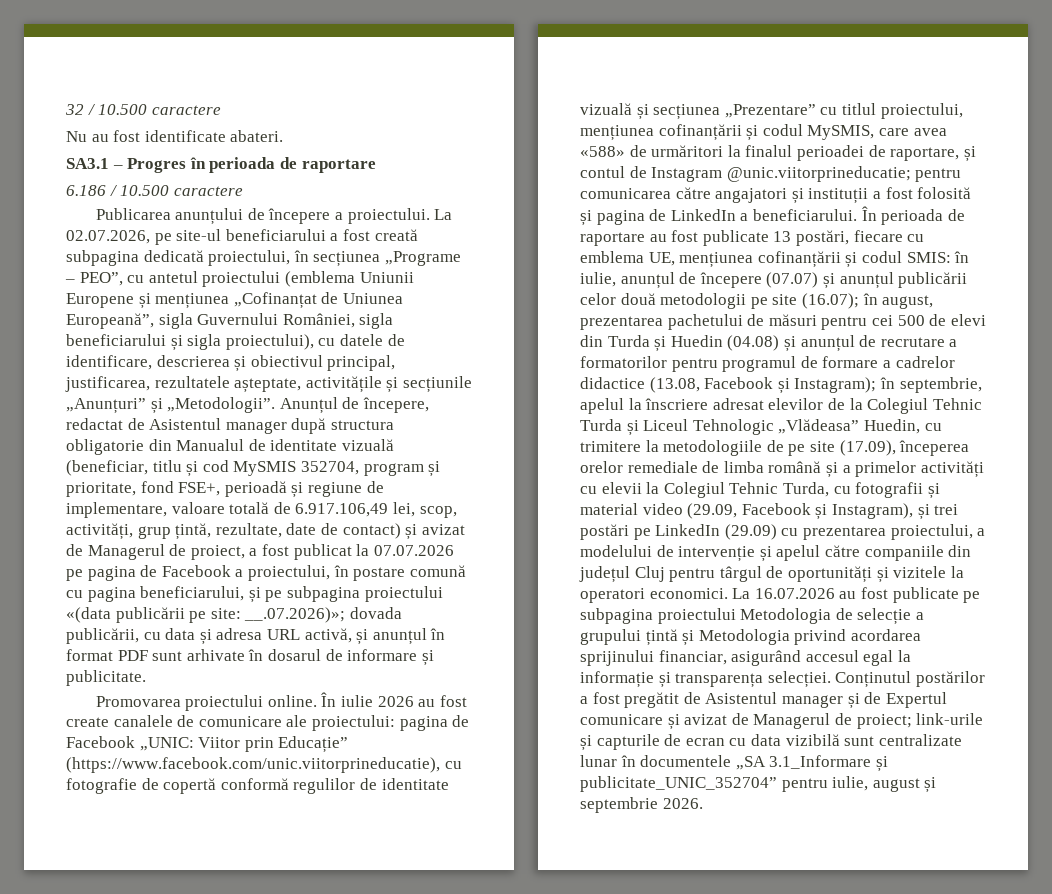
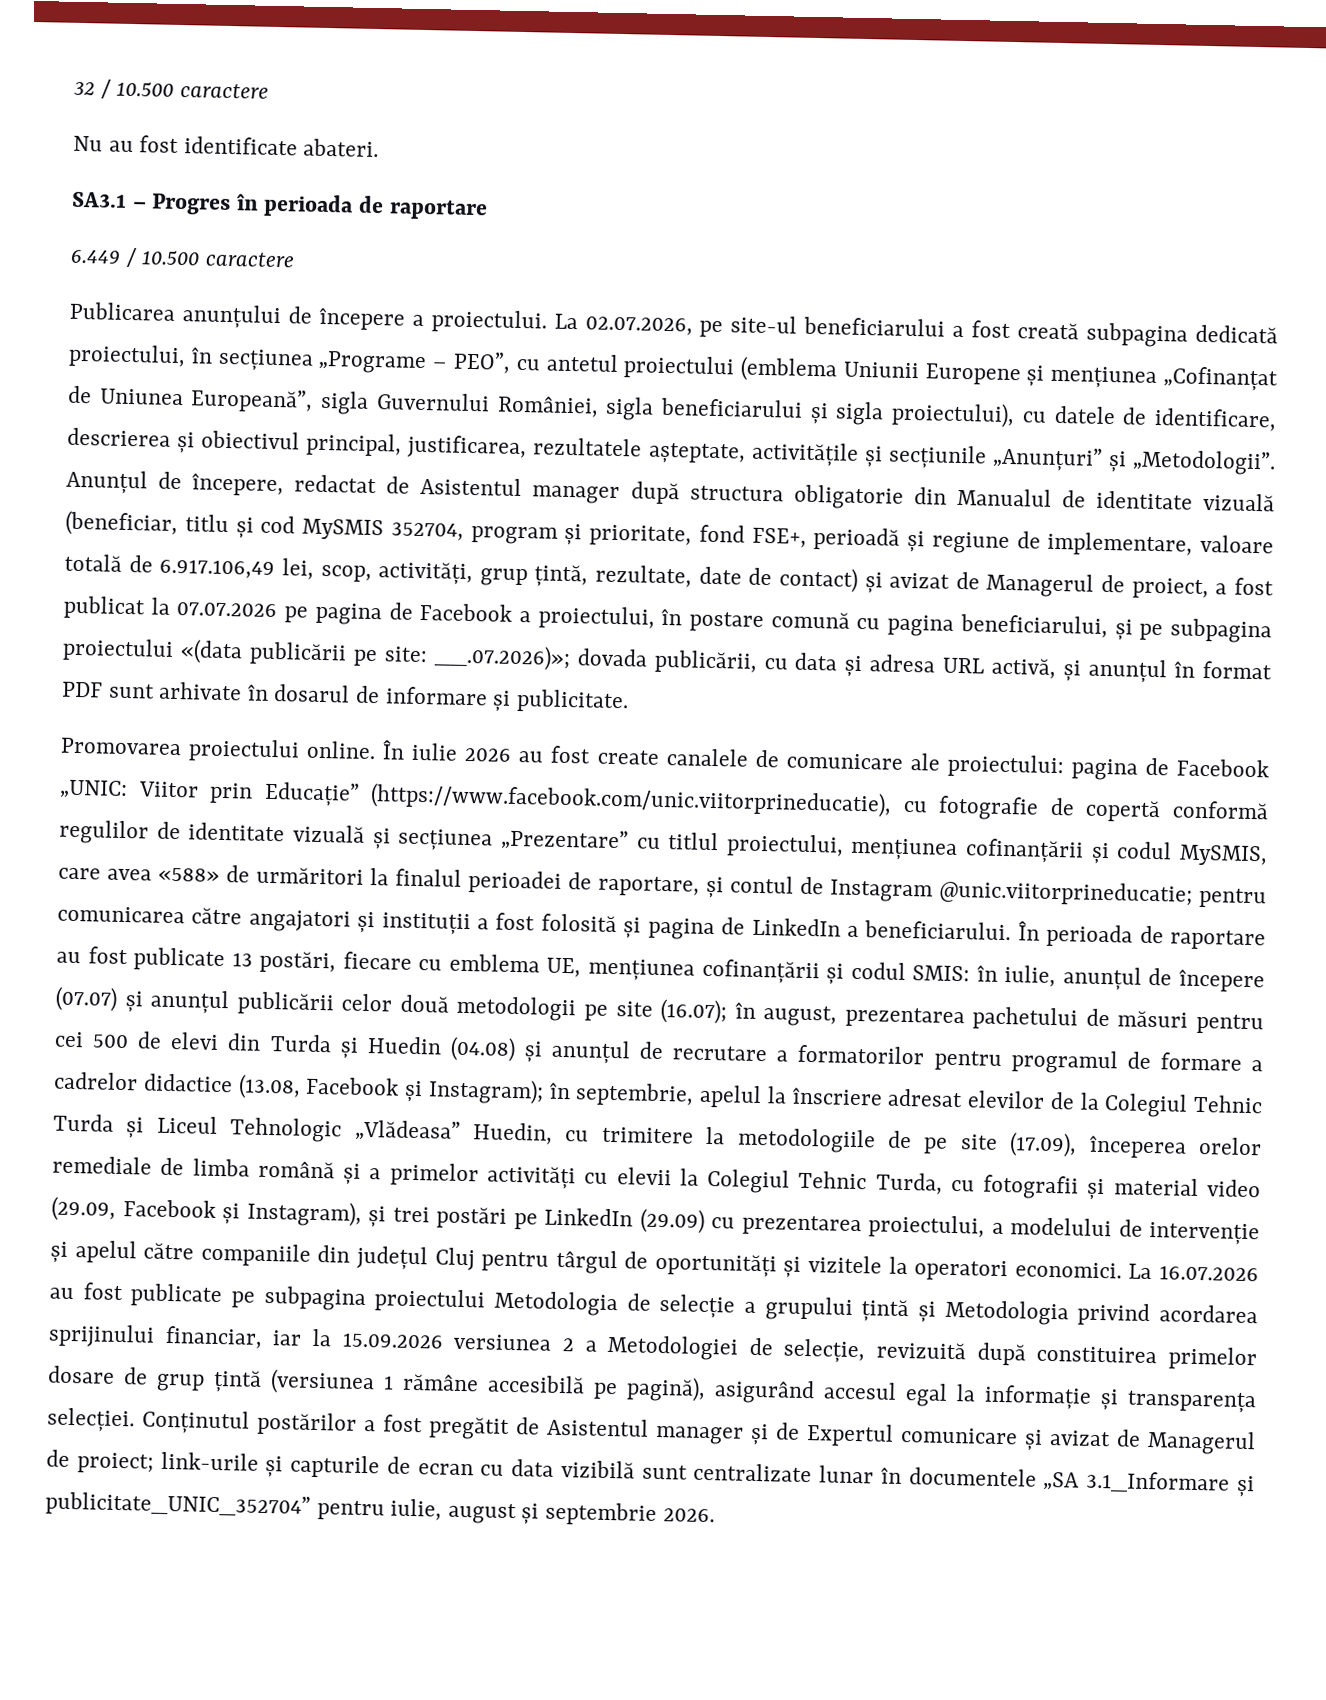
- 6.186 / 10.500 caractere
+ 6.449 / 10.500 caractere
- La 16.07.2026 au fost publicate pe subpagina proiectului Metodologia de selecție a grupului țintă și Metodologia privind acordarea sprijinului financiar, asigurând accesul egal la informație și transparența selecției.
+ La 16.07.2026 au fost publicate pe subpagina proiectului Metodologia de selecție a grupului țintă și Metodologia privind acordarea sprijinului financiar, iar la 15.09.2026 versiunea 2 a Metodologiei de selecție, revizuită după constituirea primelor dosare de grup țintă (versiunea 1 rămâne accesibilă pe pagină), asigurând accesul egal la informație și transparența selecției.

